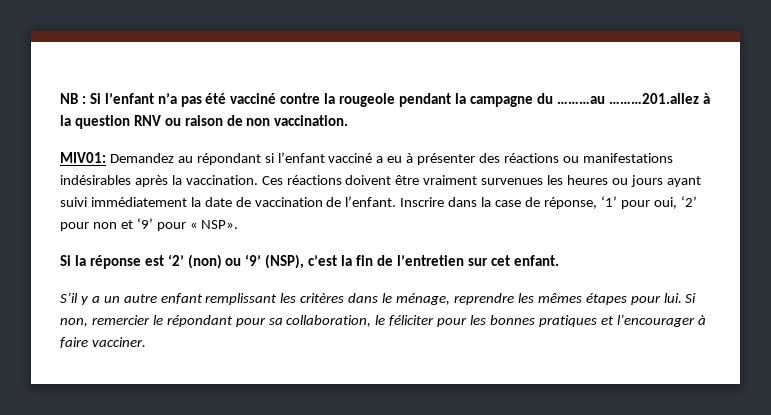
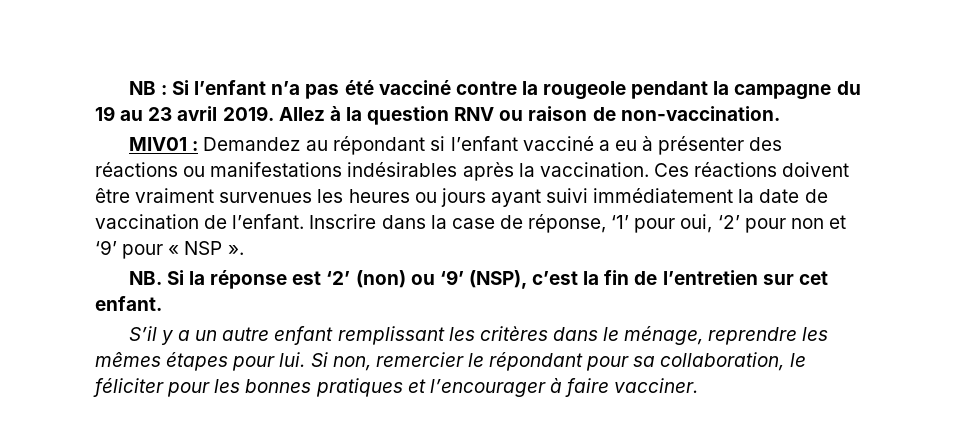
- NB : Si l’enfant n’a pas été vacciné contre la rougeole pendant la campagne du ………au ………201.allez à la question RNV ou raison de non vaccination.
- MIV01: Demandez au répondant si l’enfant vacciné a eu à présenter des réactions ou manifestations indésirables après la vaccination.
+ NB : Si l’enfant n’a pas été vacciné contre la rougeole pendant la campagne du 19 au 23 avril 2019. Allez à la question RNV ou raison de non-vaccination.
+ MIV01 : Demandez au répondant si l’enfant vacciné a eu à présenter des réactions ou manifestations indésirables après la vaccination.
- Inscrire dans la case de réponse, ‘1’ pour oui, ‘2’ pour non et ‘9’ pour « NSP».
- Si la réponse est ‘2’ (non) ou ‘9’ (NSP), c’est la fin de l’entretien sur cet enfant.
+ Inscrire dans la case de réponse, ‘1’ pour oui, ‘2’ pour non et ‘9’ pour « NSP ».
+ NB. Si la réponse est ‘2’ (non) ou ‘9’ (NSP), c’est la fin de l’entretien sur cet enfant.

